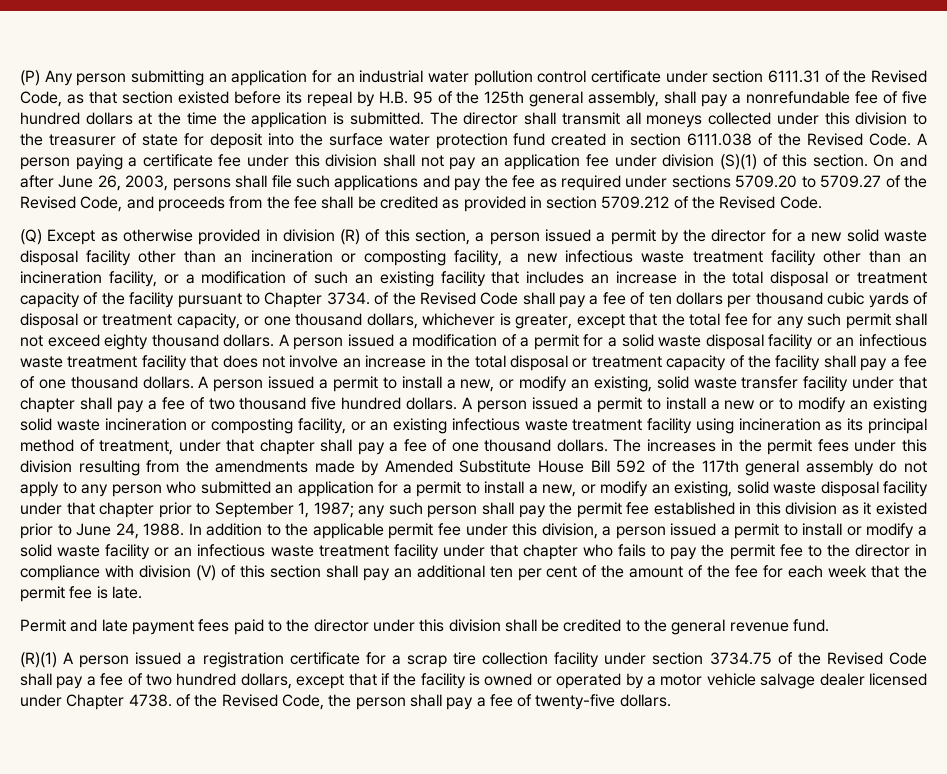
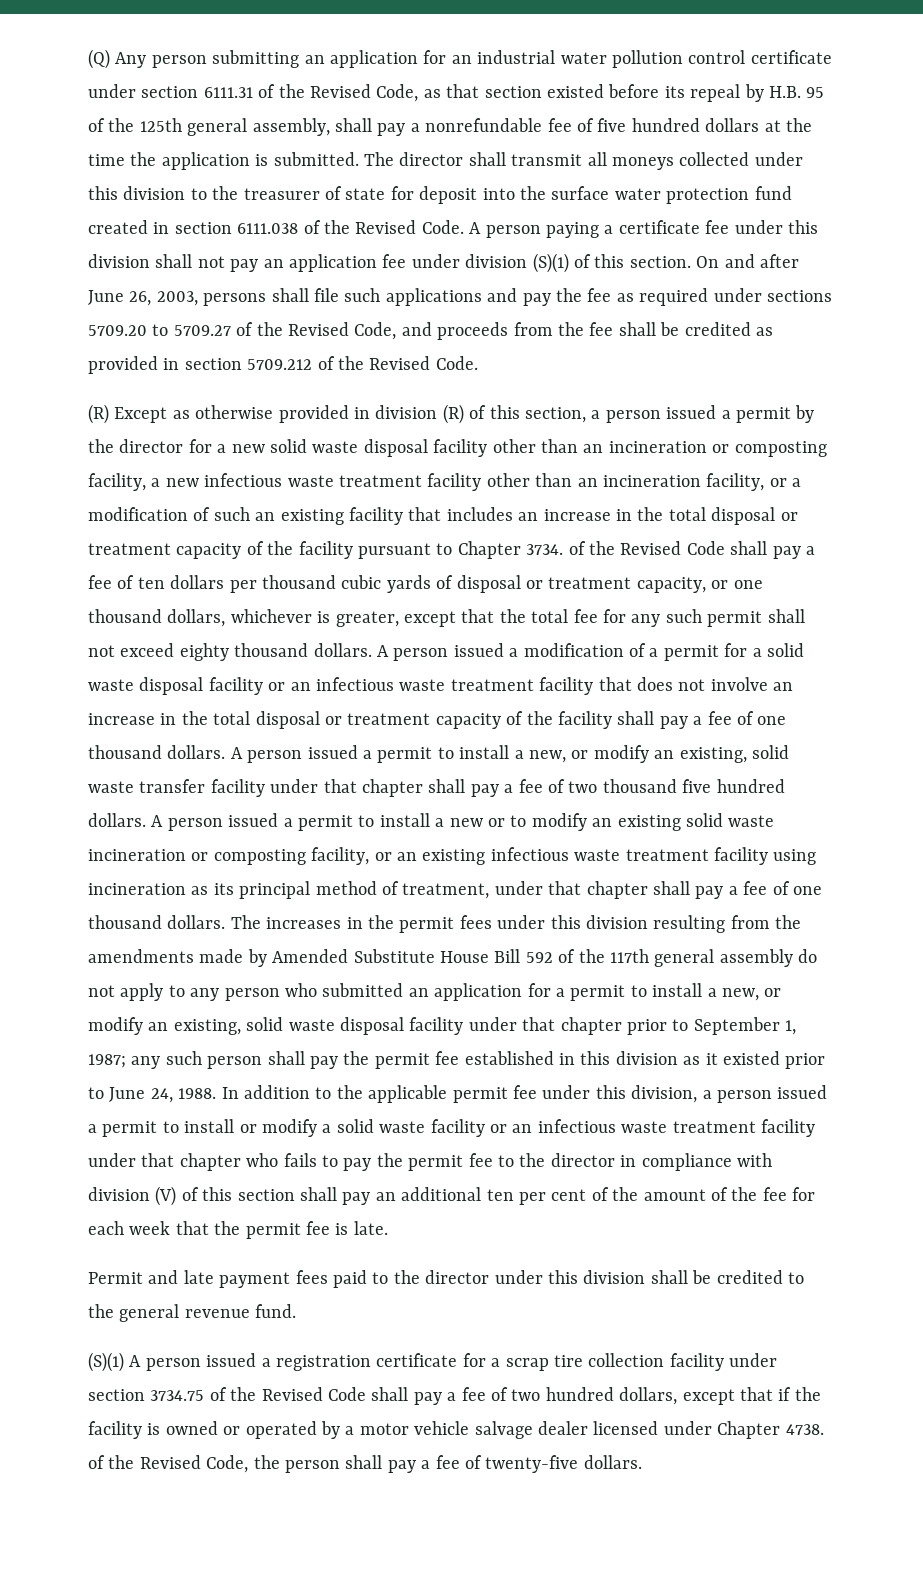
- (P) Any person submitting an application for an industrial water pollution control certificate under section 6111.31 of the Revised Code, as that section existed before its repeal by H.B. 95 of the 125th general assembly, shall pay a nonrefundable fee of five hundred dollars at the time the application is submitted.
+ (Q) Any person submitting an application for an industrial water pollution control certificate under section 6111.31 of the Revised Code, as that section existed before its repeal by H.B. 95 of the 125th general assembly, shall pay a nonrefundable fee of five hundred dollars at the time the application is submitted.
- (Q) Except as otherwise provided in division (R) of this section, a person issued a permit by the director for a new solid waste disposal facility other than an incineration or composting facility, a new infectious waste treatment facility other than an incineration facility, or a modification of such an existing facility that includes an increase in the total disposal or treatment capacity of the facility pursuant to Chapter 3734. of the Revised Code shall pay a fee of ten dollars per thousand cubic yards of disposal or treatment capacity, or one thousand dollars, whichever is greater, except that the total fee for any such permit shall not exceed eighty thousand dollars.
+ (R) Except as otherwise provided in division (R) of this section, a person issued a permit by the director for a new solid waste disposal facility other than an incineration or composting facility, a new infectious waste treatment facility other than an incineration facility, or a modification of such an existing facility that includes an increase in the total disposal or treatment capacity of the facility pursuant to Chapter 3734. of the Revised Code shall pay a fee of ten dollars per thousand cubic yards of disposal or treatment capacity, or one thousand dollars, whichever is greater, except that the total fee for any such permit shall not exceed eighty thousand dollars.
- (R)(1) A person issued a registration certificate for a scrap tire collection facility under section 3734.75 of the Revised Code shall pay a fee of two hundred dollars, except that if the facility is owned or operated by a motor vehicle salvage dealer licensed under Chapter 4738. of the Revised Code, the person shall pay a fee of twenty-five dollars.
+ (S)(1) A person issued a registration certificate for a scrap tire collection facility under section 3734.75 of the Revised Code shall pay a fee of two hundred dollars, except that if the facility is owned or operated by a motor vehicle salvage dealer licensed under Chapter 4738. of the Revised Code, the person shall pay a fee of twenty-five dollars.

